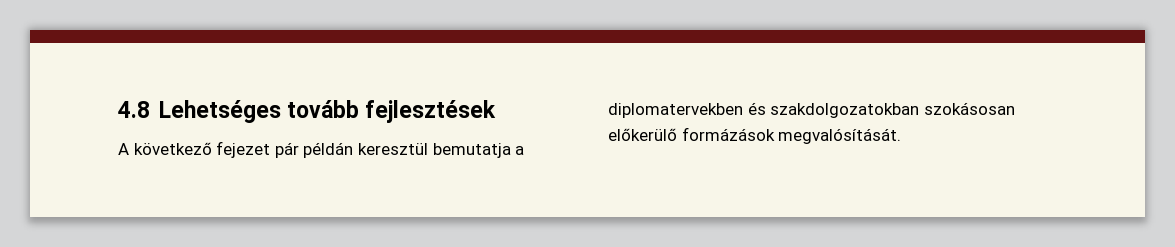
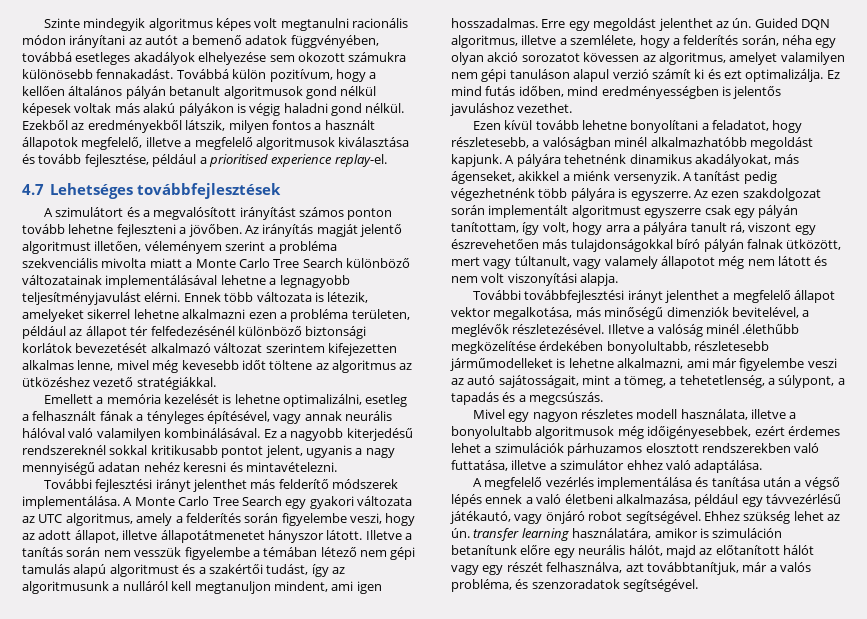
- 4.8 Lehetséges tovább fejlesztések
- A következő fejezet pár példán keresztül bemutatja a diplomatervekben és szakdolgozatokban szokásosan előkerülő formázások megvalósítását.
+ Szinte mindegyik algoritmus képes volt megtanulni racionális módon irányítani az autót a bemenő adatok függvényében, továbbá esetleges akadályok elhelyezése sem okozott számukra különösebb fennakadást. Továbbá külön pozitívum, hogy a kellően általános pályán betanult algoritmusok gond nélkül képesek voltak más alakú pályákon is végig haladni gond nélkül. Ezekből az eredményekből látszik, milyen fontos a használt állapotok megfelelő, illetve a megfelelő algoritmusok kiválasztása és tovább fejlesztése, például a prioritised experience replay-el.
+ 4.7 Lehetséges továbbfejlesztések
+ A szimulátort és a megvalósított irányítást számos ponton tovább lehetne fejleszteni a jövőben. Az irányítás magját jelentő algoritmust illetően, véleményem szerint a probléma szekvenciális mivolta miatt a Monte Carlo Tree Search különböző változatainak implementálásával lehetne a legnagyobb teljesítményjavulást elérni. Ennek több változata is létezik, amelyeket sikerrel lehetne alkalmazni ezen a probléma területen, például az állapot tér felfedezésénél különböző biztonsági korlátok bevezetését alkalmazó változat szerintem kifejezetten alkalmas lenne, mivel még kevesebb időt töltene az algoritmus az ütközéshez vezető stratégiákkal.
+ Emellett a memória kezelését is lehetne optimalizálni, esetleg a felhasznált fának a tényleges építésével, vagy annak neurális hálóval való valamilyen kombinálásával. Ez a nagyobb kiterjedésű rendszereknél sokkal kritikusabb pontot jelent, ugyanis a nagy mennyiségű adatan nehéz keresni és mintavételezni.
+ További fejlesztési irányt jelenthet más felderítő módszerek implementálása. A Monte Carlo Tree Search egy gyakori változata az UTC algoritmus, amely a felderítés során figyelembe veszi, hogy az adott állapot, illetve állapotátmenetet hányszor látott. Illetve a tanítás során nem vesszük figyelembe a témában létező nem gépi tamulás alapú algoritmust és a szakértői tudást, így az algoritmusunk a nulláról kell megtanuljon mindent, ami igen hosszadalmas. Erre egy megoldást jelenthet az ún. Guided DQN algoritmus, illetve a szemlélete, hogy a felderítés során, néha egy olyan akció sorozatot kövessen az algoritmus, amelyet valamilyen nem gépi tanuláson alapul verzió számít ki és ezt optimalizálja. Ez mind futás időben, mind eredményességben is jelentős javuláshoz vezethet.
+ Ezen kívül tovább lehetne bonyolítani a feladatot, hogy részletesebb, a valóságban minél alkalmazhatóbb megoldást kapjunk. A pályára tehetnénk dinamikus akadályokat, más ágenseket, akikkel a miénk versenyzik. A tanítást pedig végezhetnénk több pályára is egyszerre. Az ezen szakdolgozat során implementált algoritmust egyszerre csak egy pályán tanítottam, így volt, hogy arra a pályára tanult rá, viszont egy észrevehetően más tulajdonságokkal bíró pályán falnak ütközött, mert vagy túltanult, vagy valamely állapotot még nem látott és nem volt viszonyítási alapja.
+ További továbbfejlesztési irányt jelenthet a megfelelő állapot vektor megalkotása, más minőségű dimenziók bevitelével, a meglévők részletezésével. Illetve a valóság minél .élethűbb megközelítése érdekében bonyolultabb, részletesebb járműmodelleket is lehetne alkalmazni, ami már figyelembe veszi az autó sajátosságait, mint a tömeg, a tehetetlenség, a súlypont, a tapadás és a megcsúszás.
+ Mivel egy nagyon részletes modell használata, illetve a bonyolultabb algoritmusok még időigényesebbek, ezért érdemes lehet a szimulációk párhuzamos elosztott rendszerekben való futtatása, illetve a szimulátor ehhez való adaptálása.
+ A megfelelő vezérlés implementálása és tanítása után a végső lépés ennek a való életbeni alkalmazása, például egy távvezérlésű játékautó, vagy önjáró robot segítségével. Ehhez szükség lehet az ún. transfer learning használatára, amikor is szimuláción betanítunk előre egy neurális hálót, majd az előtanított hálót vagy egy részét felhasználva, azt továbbtanítjuk, már a valós probléma, és szenzoradatok segítségével.

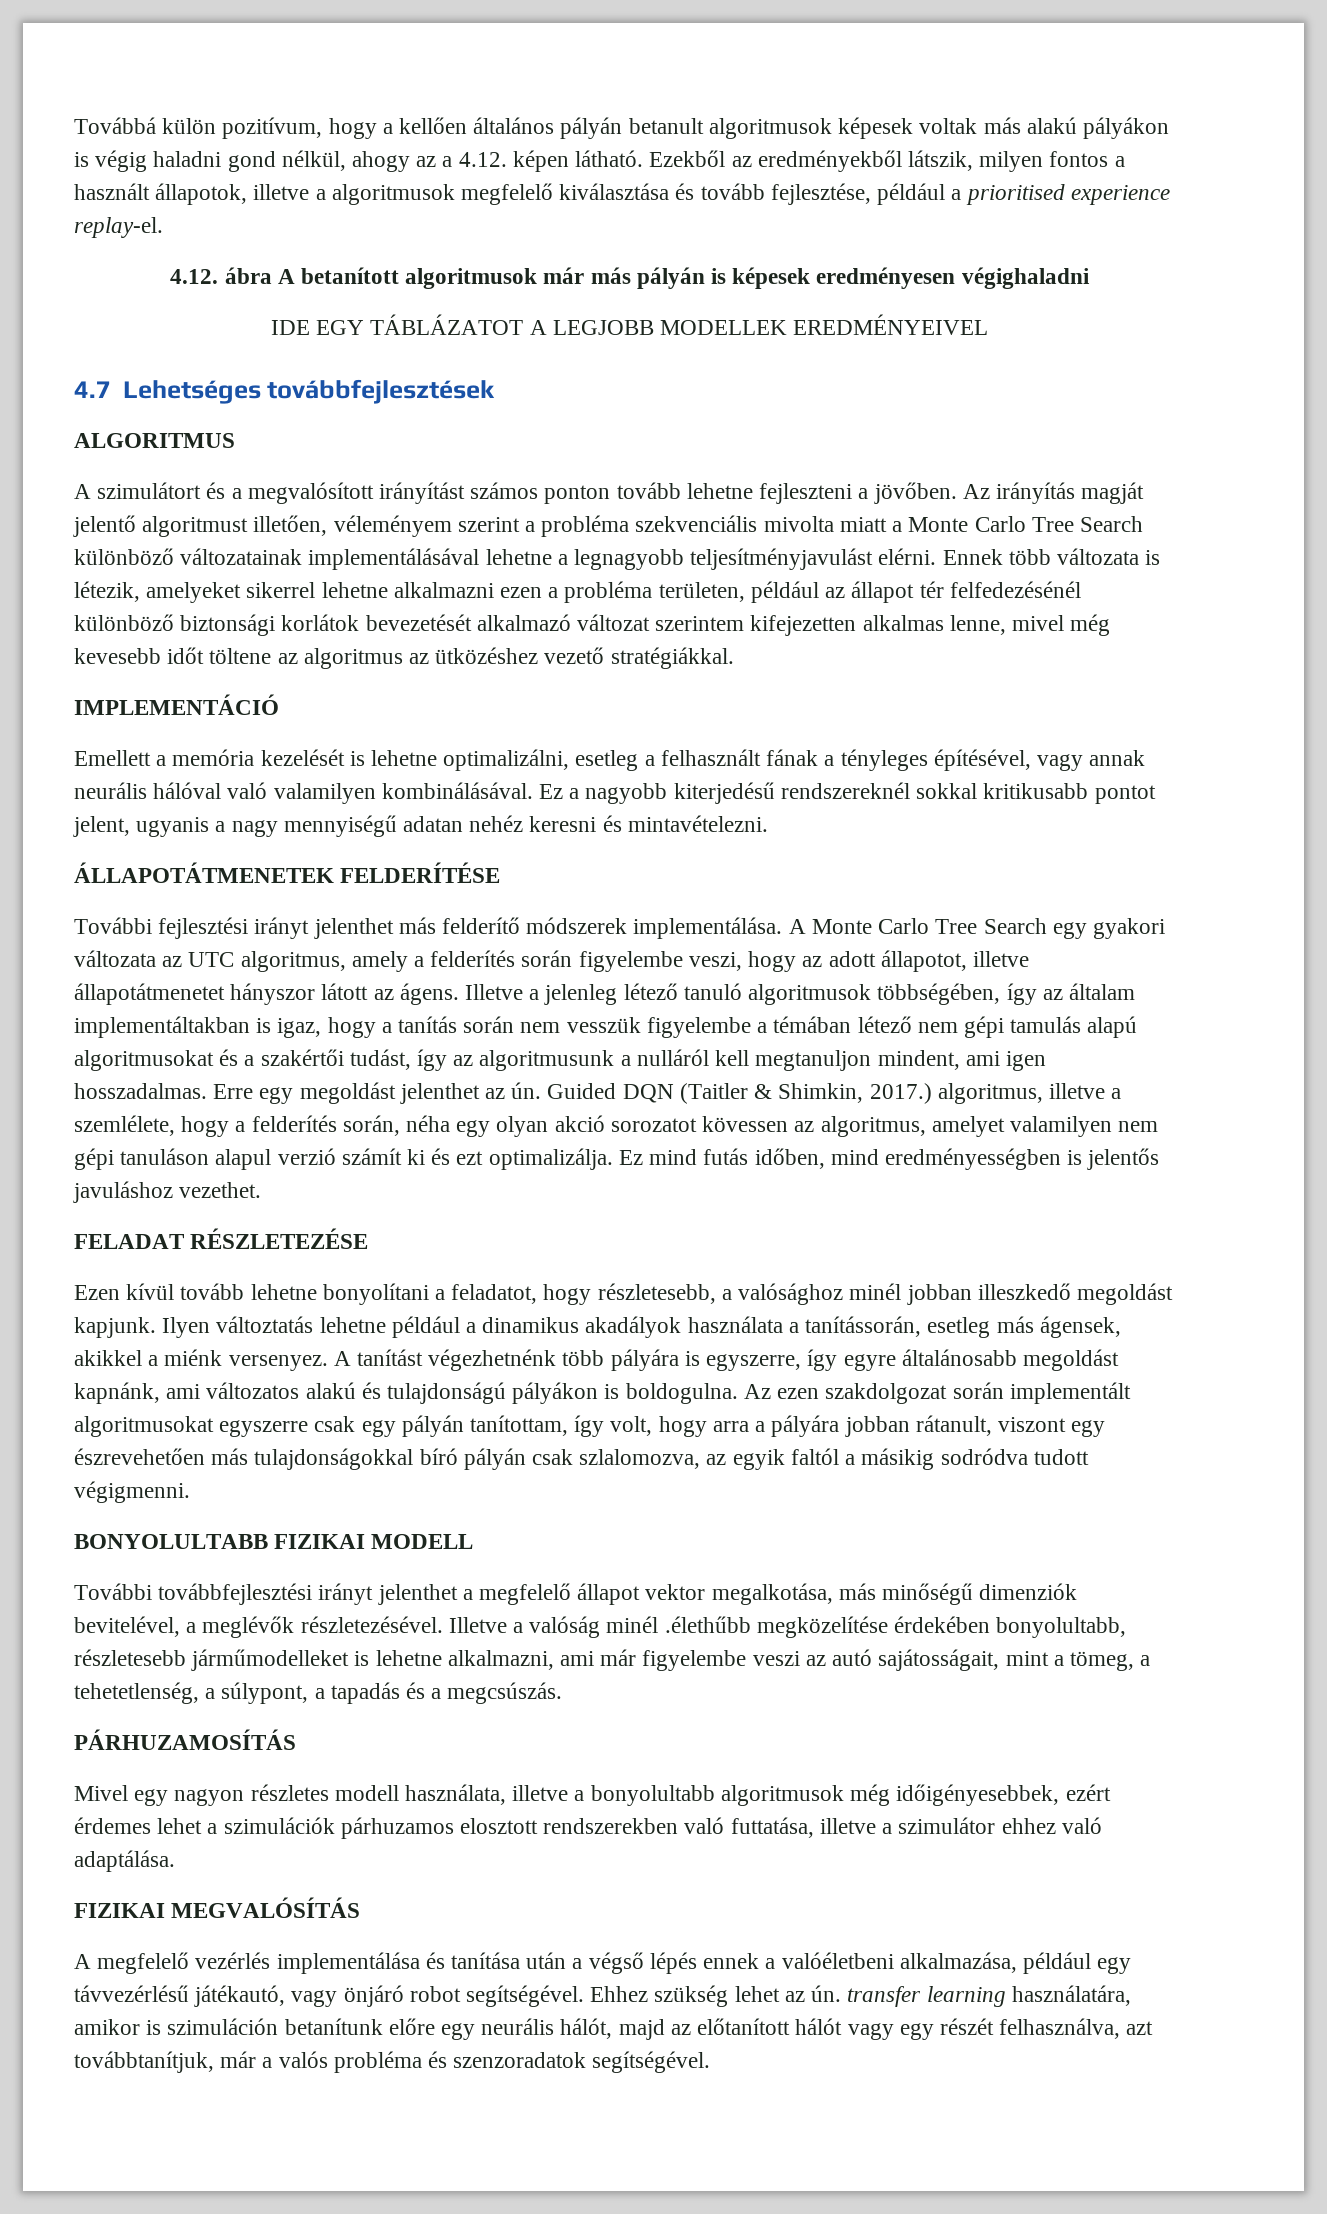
- Szinte mindegyik algoritmus képes volt megtanulni racionális módon irányítani az autót a bemenő adatok függvényében, továbbá esetleges akadályok elhelyezése sem okozott számukra különösebb fennakadást. Továbbá külön pozitívum, hogy a kellően általános pályán betanult algoritmusok gond nélkül képesek voltak más alakú pályákon is végig haladni gond nélkül.
+ Továbbá külön pozitívum, hogy a kellően általános pályán betanult algoritmusok képesek voltak más alakú pályákon is végig haladni gond nélkül, ahogy az a 4.12. képen látható.
- Ezekből az eredményekből látszik, milyen fontos a használt állapotok megfelelő, illetve a megfelelő algoritmusok kiválasztása és tovább fejlesztése, például a prioritised experience replay-el.
+ Ezekből az eredményekből látszik, milyen fontos a használt állapotok, illetve a algoritmusok megfelelő kiválasztása és tovább fejlesztése, például a prioritised experience replay-el.
+ 4.12. ábra A betanított algoritmusok már más pályán is képesek eredményesen végighaladni
+ IDE EGY TÁBLÁZATOT A LEGJOBB MODELLEK EREDMÉNYEIVEL
+ ALGORITMUS
+ IMPLEMENTÁCIÓ
+ ÁLLAPOTÁTMENETEK FELDERÍTÉSE
- A Monte Carlo Tree Search egy gyakori változata az UTC algoritmus, amely a felderítés során figyelembe veszi, hogy az adott állapot, illetve állapotátmenetet hányszor látott. Illetve a tanítás során nem vesszük figyelembe a témában létező nem gépi tamulás alapú algoritmust és a szakértői tudást, így az algoritmusunk a nulláról kell megtanuljon mindent, ami igen hosszadalmas.
+ A Monte Carlo Tree Search egy gyakori változata az UTC algoritmus, amely a felderítés során figyelembe veszi, hogy az adott állapotot, illetve állapotátmenetet hányszor látott az ágens. Illetve a jelenleg létező tanuló algoritmusok többségében, így az általam implementáltakban is igaz, hogy a tanítás során nem vesszük figyelembe a témában létező nem gépi tamulás alapú algoritmusokat és a szakértői tudást, így az algoritmusunk a nulláról kell megtanuljon mindent, ami igen hosszadalmas.
- Guided DQN algoritmus, illetve a szemlélete, hogy a felderítés során, néha egy olyan akció sorozatot kövessen az algoritmus, amelyet valamilyen nem gépi tanuláson alapul verzió számít ki és ezt optimalizálja.
+ Guided DQN (Taitler & Shimkin, 2017.) algoritmus, illetve a szemlélete, hogy a felderítés során, néha egy olyan akció sorozatot kövessen az algoritmus, amelyet valamilyen nem gépi tanuláson alapul verzió számít ki és ezt optimalizálja.
+ FELADAT RÉSZLETEZÉSE
- Ezen kívül tovább lehetne bonyolítani a feladatot, hogy részletesebb, a valóságban minél alkalmazhatóbb megoldást kapjunk. A pályára tehetnénk dinamikus akadályokat, más ágenseket, akikkel a miénk versenyzik.
+ Ezen kívül tovább lehetne bonyolítani a feladatot, hogy részletesebb, a valósághoz minél jobban illeszkedő megoldást kapjunk. Ilyen változtatás lehetne például a dinamikus akadályok használata a tanítássorán, esetleg más ágensek, akikkel a miénk versenyez.
- A tanítást pedig végezhetnénk több pályára is egyszerre.
+ A tanítást végezhetnénk több pályára is egyszerre, így egyre általánosabb megoldást kapnánk, ami változatos alakú és tulajdonságú pályákon is boldogulna.
- Az ezen szakdolgozat során implementált algoritmust egyszerre csak egy pályán tanítottam, így volt, hogy arra a pályára tanult rá, viszont egy észrevehetően más tulajdonságokkal bíró pályán falnak ütközött, mert vagy túltanult, vagy valamely állapotot még nem látott és nem volt viszonyítási alapja.
+ Az ezen szakdolgozat során implementált algoritmusokat egyszerre csak egy pályán tanítottam, így volt, hogy arra a pályára jobban rátanult, viszont egy észrevehetően más tulajdonságokkal bíró pályán csak szlalomozva, az egyik faltól a másikig sodródva tudott végigmenni.
+ BONYOLULTABB FIZIKAI MODELL
+ PÁRHUZAMOSÍTÁS
+ FIZIKAI MEGVALÓSÍTÁS
- A megfelelő vezérlés implementálása és tanítása után a végső lépés ennek a való életbeni alkalmazása, például egy távvezérlésű játékautó, vagy önjáró robot segítségével.
+ A megfelelő vezérlés implementálása és tanítása után a végső lépés ennek a valóéletbeni alkalmazása, például egy távvezérlésű játékautó, vagy önjáró robot segítségével.
- Ehhez szükség lehet az ún. transfer learning használatára, amikor is szimuláción betanítunk előre egy neurális hálót, majd az előtanított hálót vagy egy részét felhasználva, azt továbbtanítjuk, már a valós probléma, és szenzoradatok segítségével.
+ Ehhez szükség lehet az ún. transfer learning használatára, amikor is szimuláción betanítunk előre egy neurális hálót, majd az előtanított hálót vagy egy részét felhasználva, azt továbbtanítjuk, már a valós probléma és szenzoradatok segítségével.

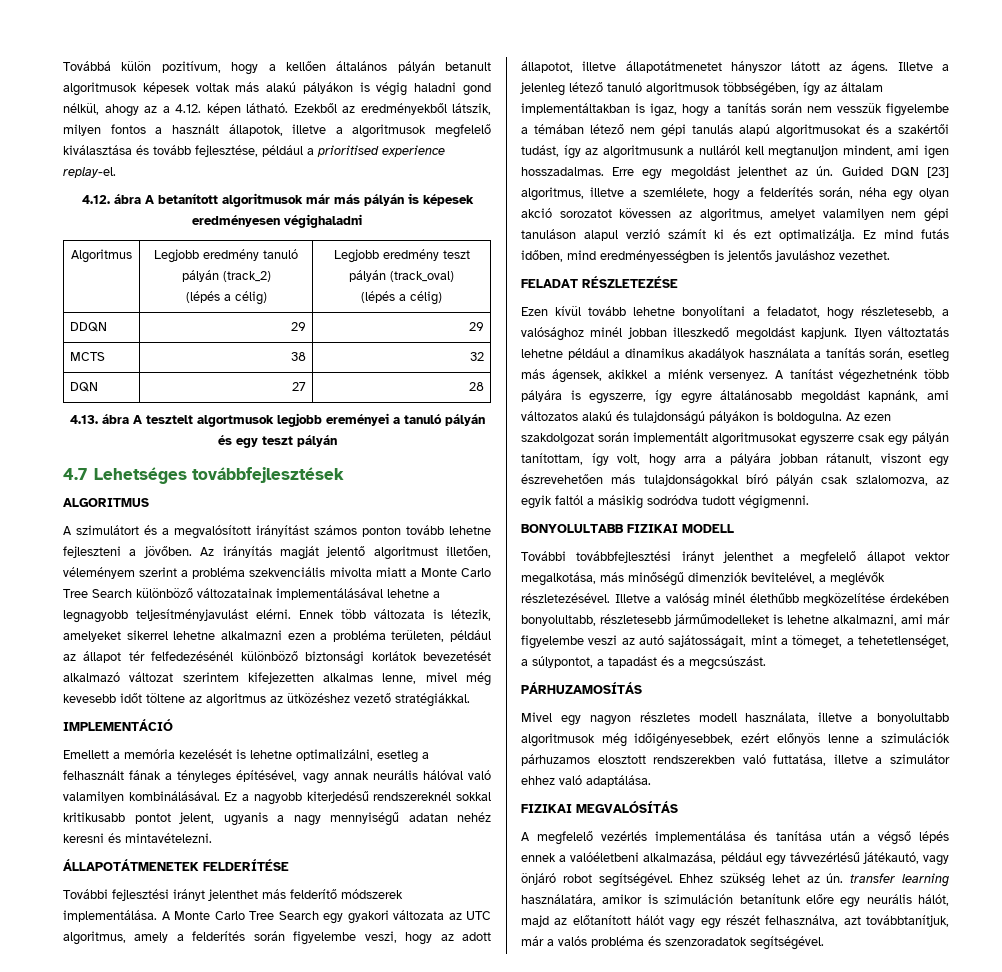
- IDE EGY TÁBLÁZATOT A LEGJOBB MODELLEK EREDMÉNYEIVEL
+ Algoritmus | Legjobb eredmény tanuló pályán (track_2)
+ (lépés a célig) | Legjobb eredmény teszt pályán (track_oval)
+ (lépés a célig)
+ DDQN | 29 | 29
+ MCTS | 38 | 32
+ DQN | 27 | 28
+ 4.13. ábra A tesztelt algortmusok legjobb ereményei a tanuló pályán és egy teszt pályán
- Illetve a jelenleg létező tanuló algoritmusok többségében, így az általam implementáltakban is igaz, hogy a tanítás során nem vesszük figyelembe a témában létező nem gépi tamulás alapú algoritmusokat és a szakértői tudást, így az algoritmusunk a nulláról kell megtanuljon mindent, ami igen hosszadalmas.
+ Illetve a jelenleg létező tanuló algoritmusok többségében, így az általam implementáltakban is igaz, hogy a tanítás során nem vesszük figyelembe a témában létező nem gépi tanulás alapú algoritmusokat és a szakértői tudást, így az algoritmusunk a nulláról kell megtanuljon mindent, ami igen hosszadalmas.
- Guided DQN (Taitler & Shimkin, 2017.) algoritmus, illetve a szemlélete, hogy a felderítés során, néha egy olyan akció sorozatot kövessen az algoritmus, amelyet valamilyen nem gépi tanuláson alapul verzió számít ki és ezt optimalizálja.
+ Guided DQN [23] algoritmus, illetve a szemlélete, hogy a felderítés során, néha egy olyan akció sorozatot kövessen az algoritmus, amelyet valamilyen nem gépi tanuláson alapul verzió számít ki és ezt optimalizálja.
- Ilyen változtatás lehetne például a dinamikus akadályok használata a tanítássorán, esetleg más ágensek, akikkel a miénk versenyez.
+ Ilyen változtatás lehetne például a dinamikus akadályok használata a tanítás során, esetleg más ágensek, akikkel a miénk versenyez.
- Illetve a valóság minél .élethűbb megközelítése érdekében bonyolultabb, részletesebb járműmodelleket is lehetne alkalmazni, ami már figyelembe veszi az autó sajátosságait, mint a tömeg, a tehetetlenség, a súlypont, a tapadás és a megcsúszás.
+ Illetve a valóság minél élethűbb megközelítése érdekében bonyolultabb, részletesebb járműmodelleket is lehetne alkalmazni, ami már figyelembe veszi az autó sajátosságait, mint a tömeget, a tehetetlenséget, a súlypontot, a tapadást és a megcsúszást.
- Mivel egy nagyon részletes modell használata, illetve a bonyolultabb algoritmusok még időigényesebbek, ezért érdemes lehet a szimulációk párhuzamos elosztott rendszerekben való futtatása, illetve a szimulátor ehhez való adaptálása.
+ Mivel egy nagyon részletes modell használata, illetve a bonyolultabb algoritmusok még időigényesebbek, ezért előnyös lenne a szimulációk párhuzamos elosztott rendszerekben való futtatása, illetve a szimulátor ehhez való adaptálása.

